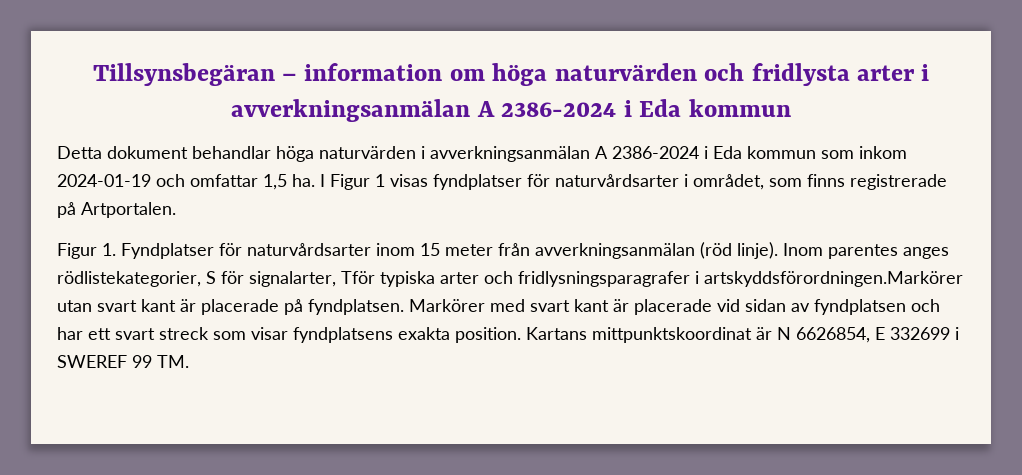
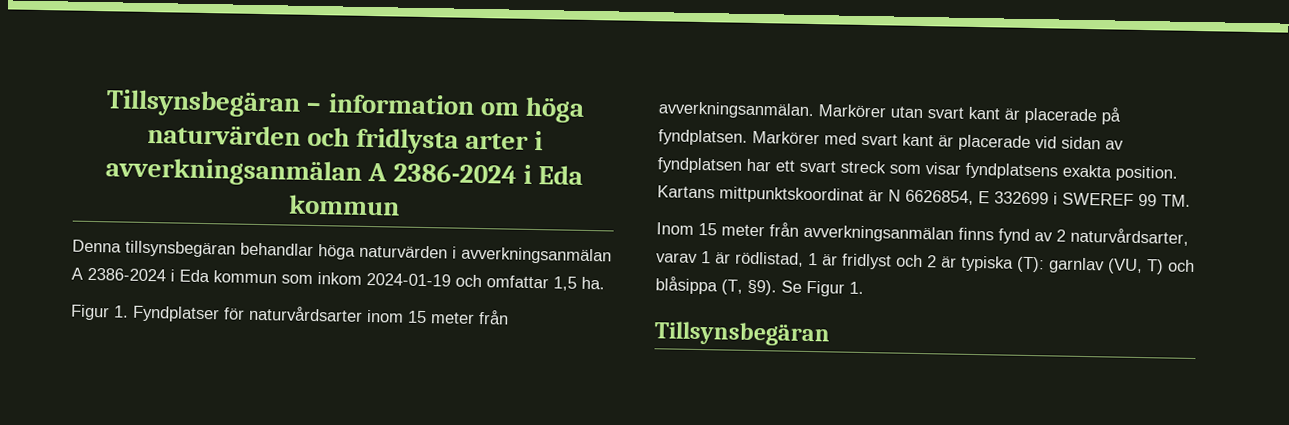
- Detta dokument behandlar höga naturvärden i avverkningsanmälan A 2386-2024 i Eda kommun som inkom 2024-01-19 och omfattar 1,5 ha. I Figur 1 visas fyndplatser för naturvårdsarter i området, som finns registrerade på Artportalen.
+ Denna tillsynsbegäran behandlar höga naturvärden i avverkningsanmälan A 2386-2024 i Eda kommun som inkom 2024-01-19 och omfattar 1,5 ha.
- Figur 1. Fyndplatser för naturvårdsarter inom 15 meter från avverkningsanmälan (röd linje). Inom parentes anges rödlistekategorier, S för signalarter, Tför typiska arter och fridlysningsparagrafer i artskyddsförordningen.Markörer utan svart kant är placerade på fyndplatsen.
+ Figur 1. Fyndplatser för naturvårdsarter inom 15 meter från avverkningsanmälan. Markörer utan svart kant är placerade på fyndplatsen.
- Markörer med svart kant är placerade vid sidan av fyndplatsen och har ett svart streck som visar fyndplatsens exakta position.
+ Markörer med svart kant är placerade vid sidan av fyndplatsen har ett svart streck som visar fyndplatsens exakta position.
+ Inom 15 meter från avverkningsanmälan finns fynd av 2 naturvårdsarter, varav 1 är rödlistad, 1 är fridlyst och 2 är typiska (T): garnlav (VU, T) och blåsippa (T, §9). Se Figur 1.
+ Tillsynsbegäran

